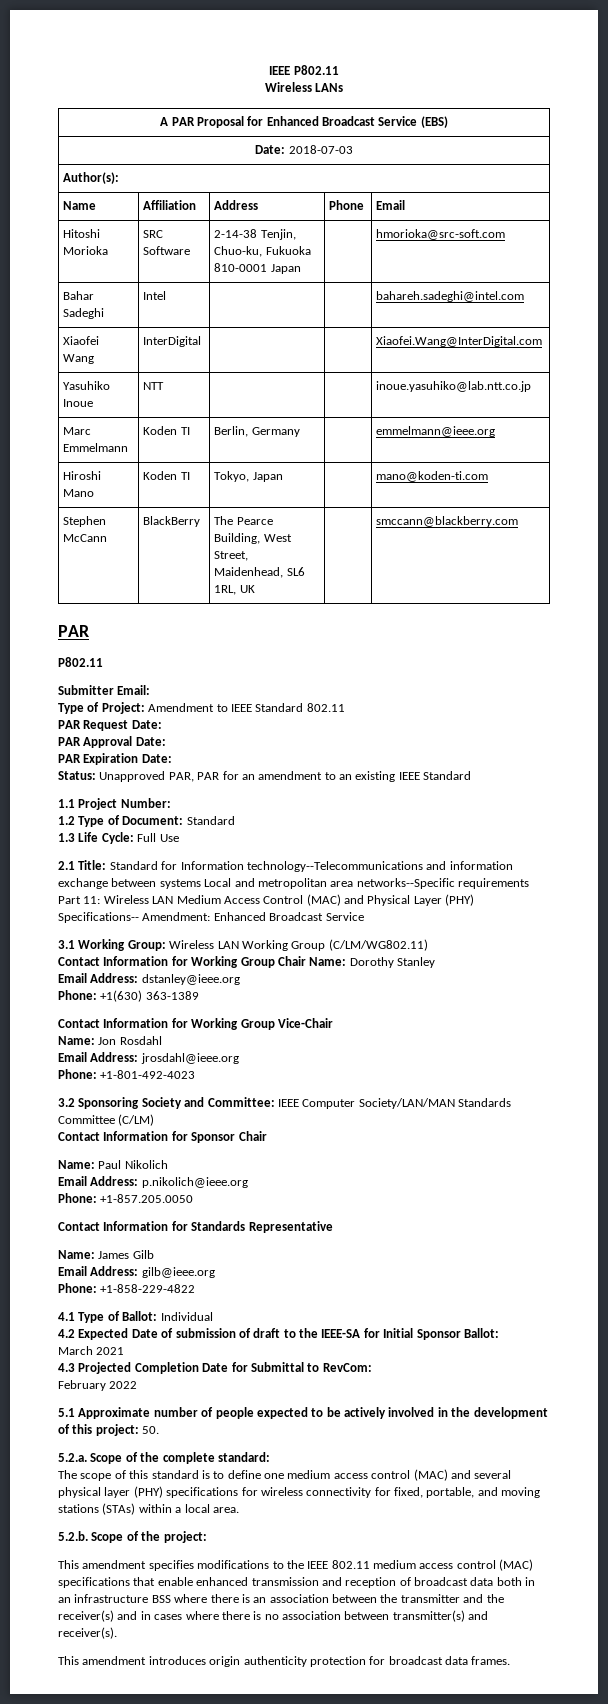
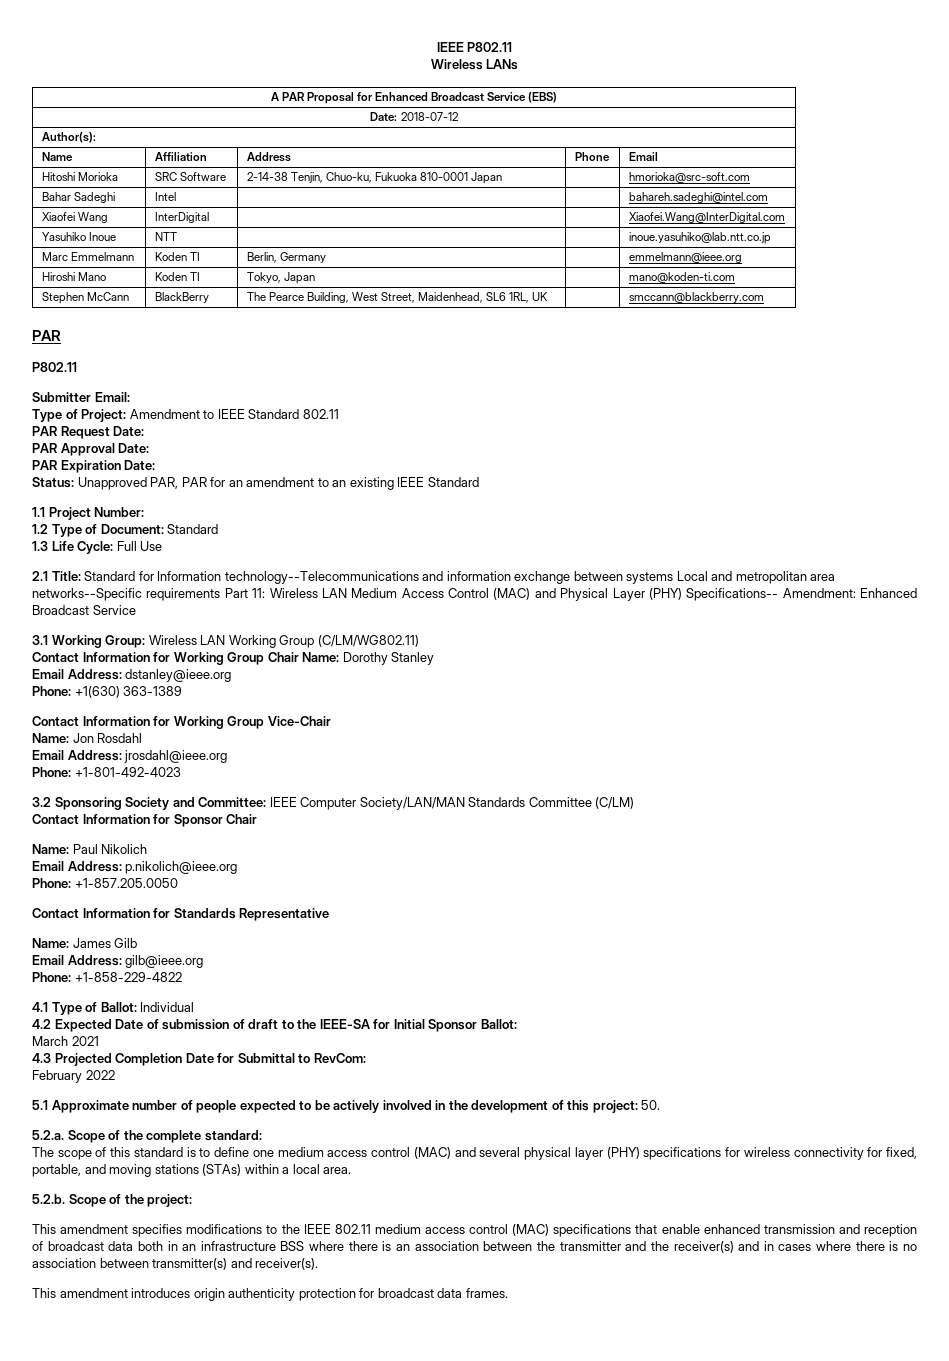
- Date: 2018-07-03
+ Date: 2018-07-12

